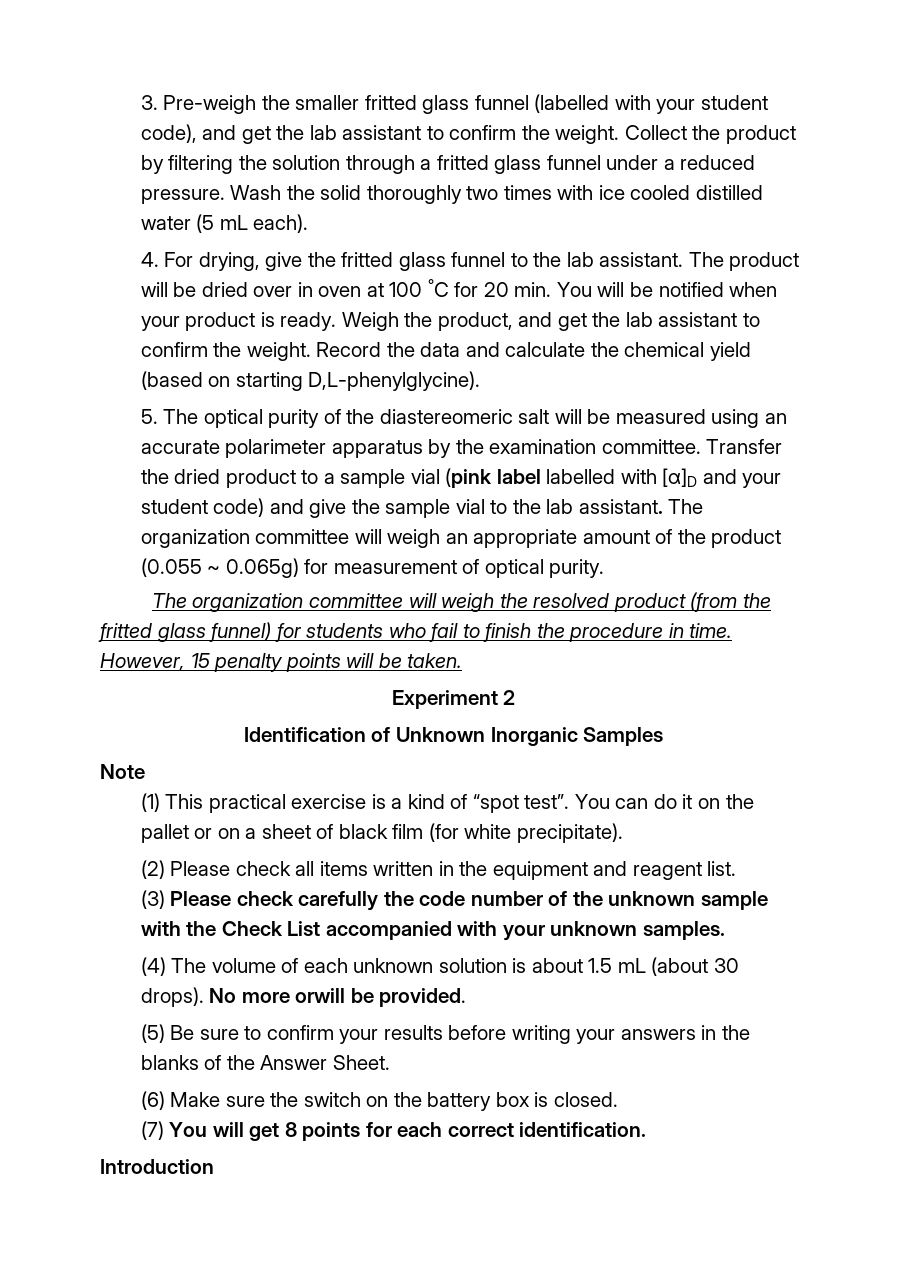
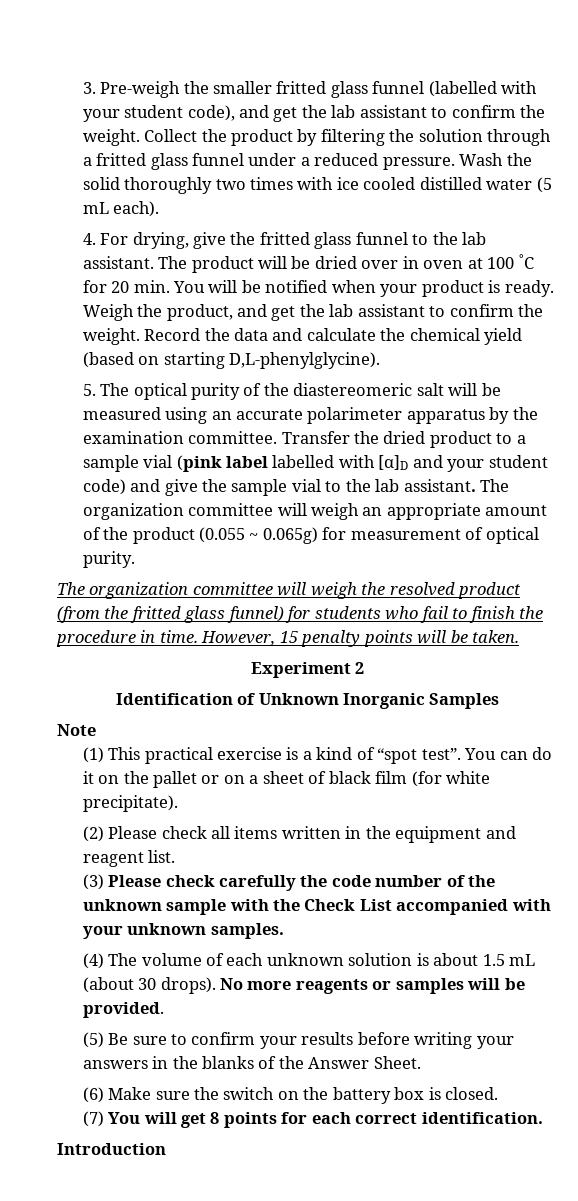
- No more orwill be provided.
+ No more reagents or samples will be provided.

